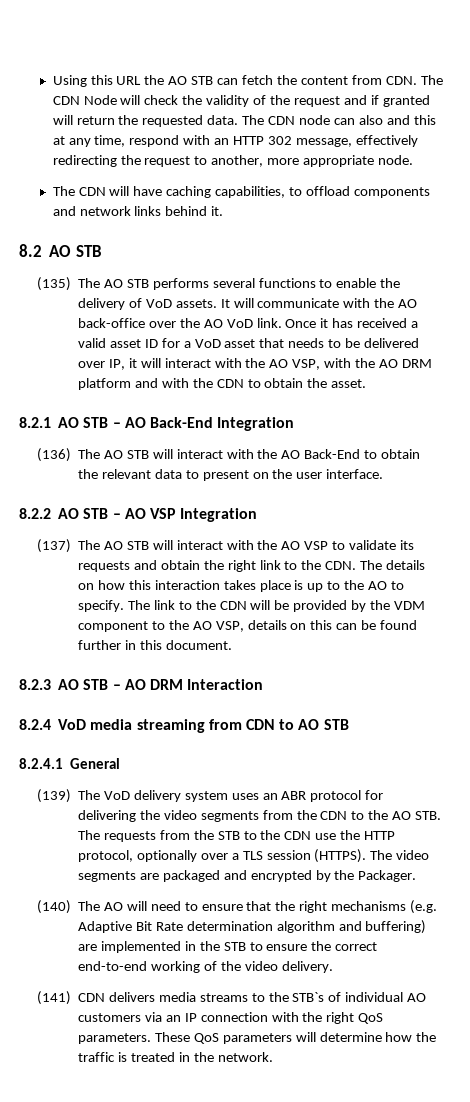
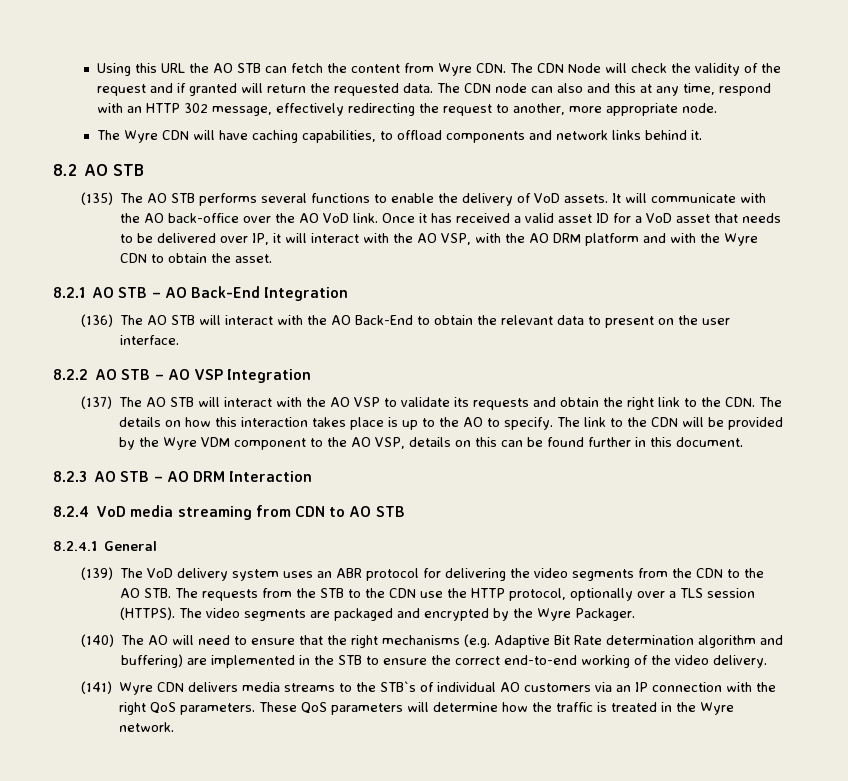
- Using this URL the AO STB can fetch the content from CDN. The CDN Node will check the validity of the request and if granted will return the requested data.
+ Using this URL the AO STB can fetch the content from Wyre CDN. The CDN Node will check the validity of the request and if granted will return the requested data.
- The CDN will have caching capabilities, to offload components and network links behind it.
+ The Wyre CDN will have caching capabilities, to offload components and network links behind it.
- Once it has received a valid asset ID for a VoD asset that needs to be delivered over IP, it will interact with the AO VSP, with the AO DRM platform and with the CDN to obtain the asset.
+ Once it has received a valid asset ID for a VoD asset that needs to be delivered over IP, it will interact with the AO VSP, with the AO DRM platform and with the Wyre CDN to obtain the asset.
- The link to the CDN will be provided by the VDM component to the AO VSP, details on this can be found further in this document.
+ The link to the CDN will be provided by the Wyre VDM component to the AO VSP, details on this can be found further in this document.
- The video segments are packaged and encrypted by the Packager.
+ The video segments are packaged and encrypted by the Wyre Packager.
- (141) CDN delivers media streams to the STB`s of individual AO customers via an IP connection with the right QoS parameters.
+ (141) Wyre CDN delivers media streams to the STB`s of individual AO customers via an IP connection with the right QoS parameters.
- These QoS parameters will determine how the traffic is treated in the network.
+ These QoS parameters will determine how the traffic is treated in the Wyre network.

